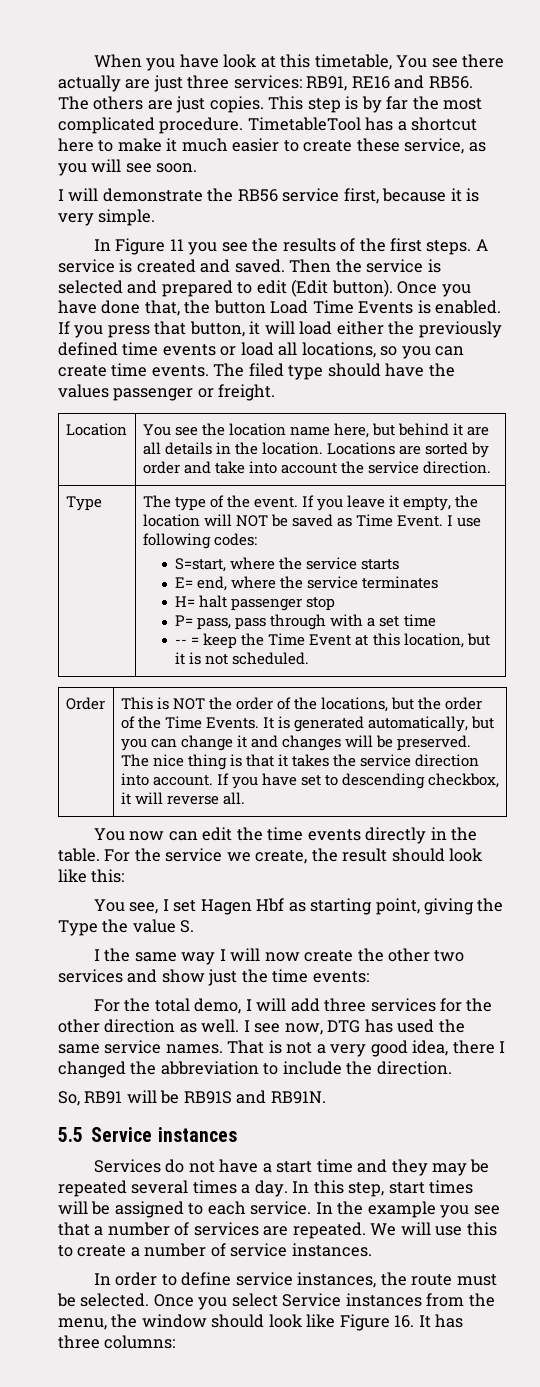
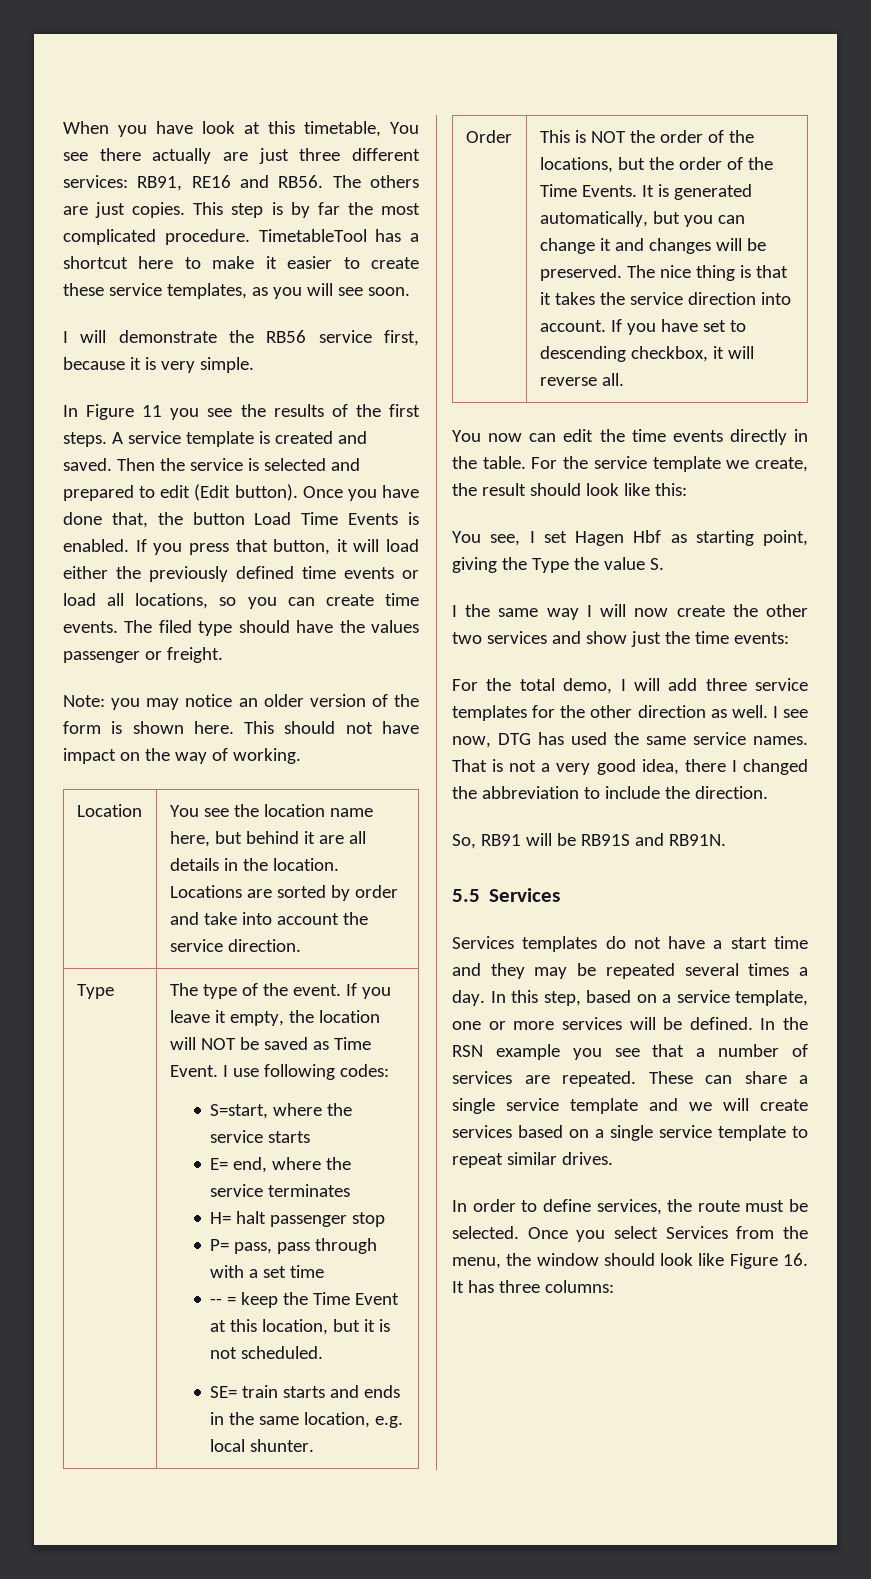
- When you have look at this timetable, You see there actually are just three services: RB91, RE16 and RB56.
+ When you have look at this timetable, You see there actually are just three different services: RB91, RE16 and RB56.
- TimetableTool has a shortcut here to make it much easier to create these service, as you will see soon.
+ TimetableTool has a shortcut here to make it easier to create these service templates, as you will see soon.
- A service is created and saved.
+ A service template is created and saved.
+ Note: you may notice an older version of the form is shown here. This should not have impact on the way of working.
+ SE= train starts and ends in the same location, e.g. local shunter.
- For the service we create, the result should look like this:
+ For the service template we create, the result should look like this:
- For the total demo, I will add three services for the other direction as well.
+ For the total demo, I will add three service templates for the other direction as well.
- 5.5 Service instances
- Services do not have a start time and they may be repeated several times a day.
+ 5.5 Services
+ Services templates do not have a start time and they may be repeated several times a day.
- In this step, start times will be assigned to each service.
+ In this step, based on a service template, one or more services will be defined.
- In the example you see that a number of services are repeated.
+ In the RSN example you see that a number of services are repeated.
- We will use this to create a number of service instances.
+ These can share a single service template and we will create services based on a single service template to repeat similar drives.
- In order to define service instances, the route must be selected.
+ In order to define services, the route must be selected.
- Once you select Service instances from the menu, the window should look like Figure 16. It has three columns:
+ Once you select Services from the menu, the window should look like Figure 16. It has three columns:

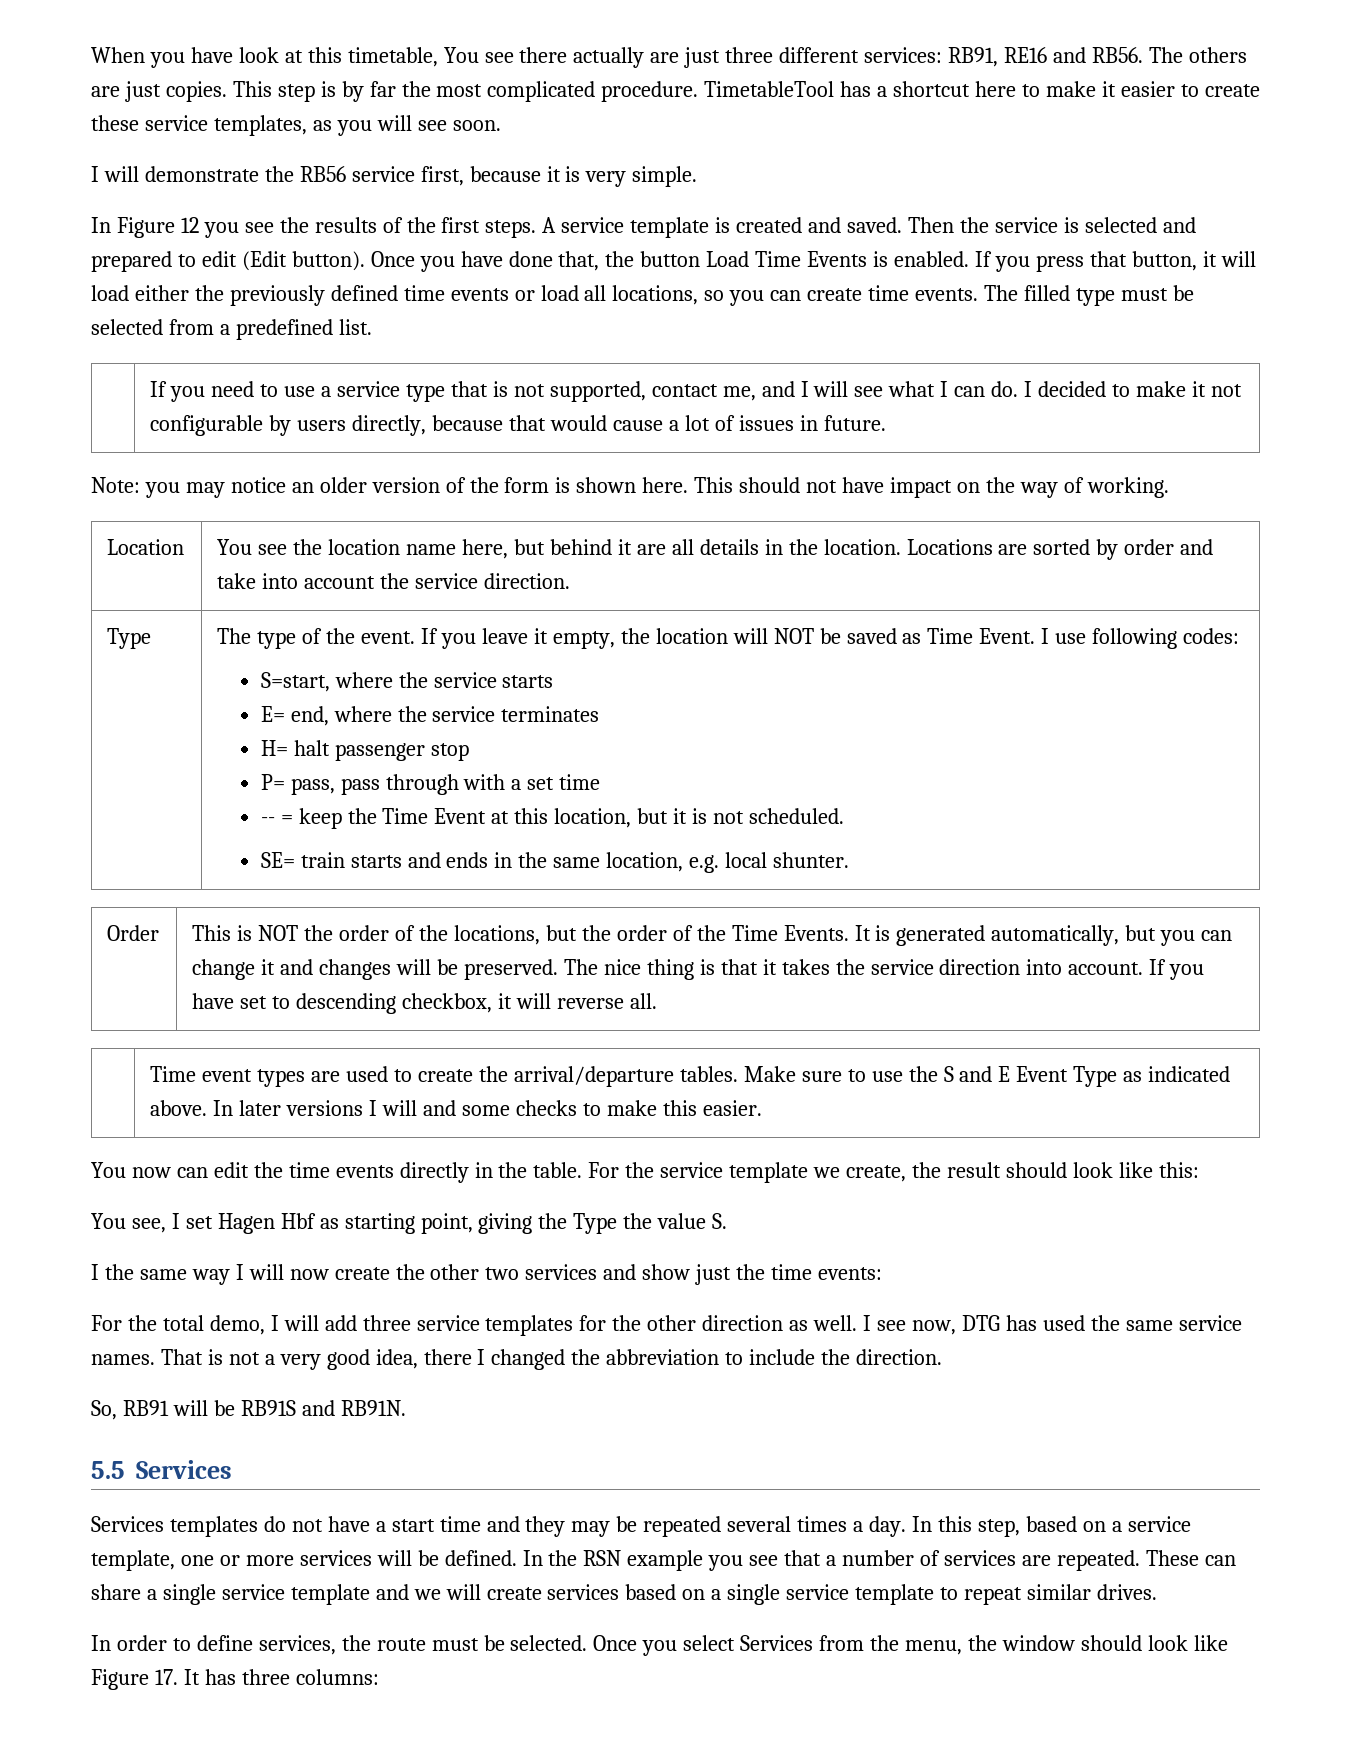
- In Figure 11 you see the results of the first steps.
+ In Figure 12 you see the results of the first steps.
- The filed type should have the values passenger or freight.
+ The filled type must be selected from a predefined list.
+ | If you need to use a service type that is not supported, contact me, and I will see what I can do. I decided to make it not configurable by users directly, because that would cause a lot of issues in future.
+ | Time event types are used to create the arrival/departure tables. Make sure to use the S and E Event Type as indicated above. In later versions I will and some checks to make this easier.
- Once you select Services from the menu, the window should look like Figure 16. It has three columns:
+ Once you select Services from the menu, the window should look like Figure 17. It has three columns:

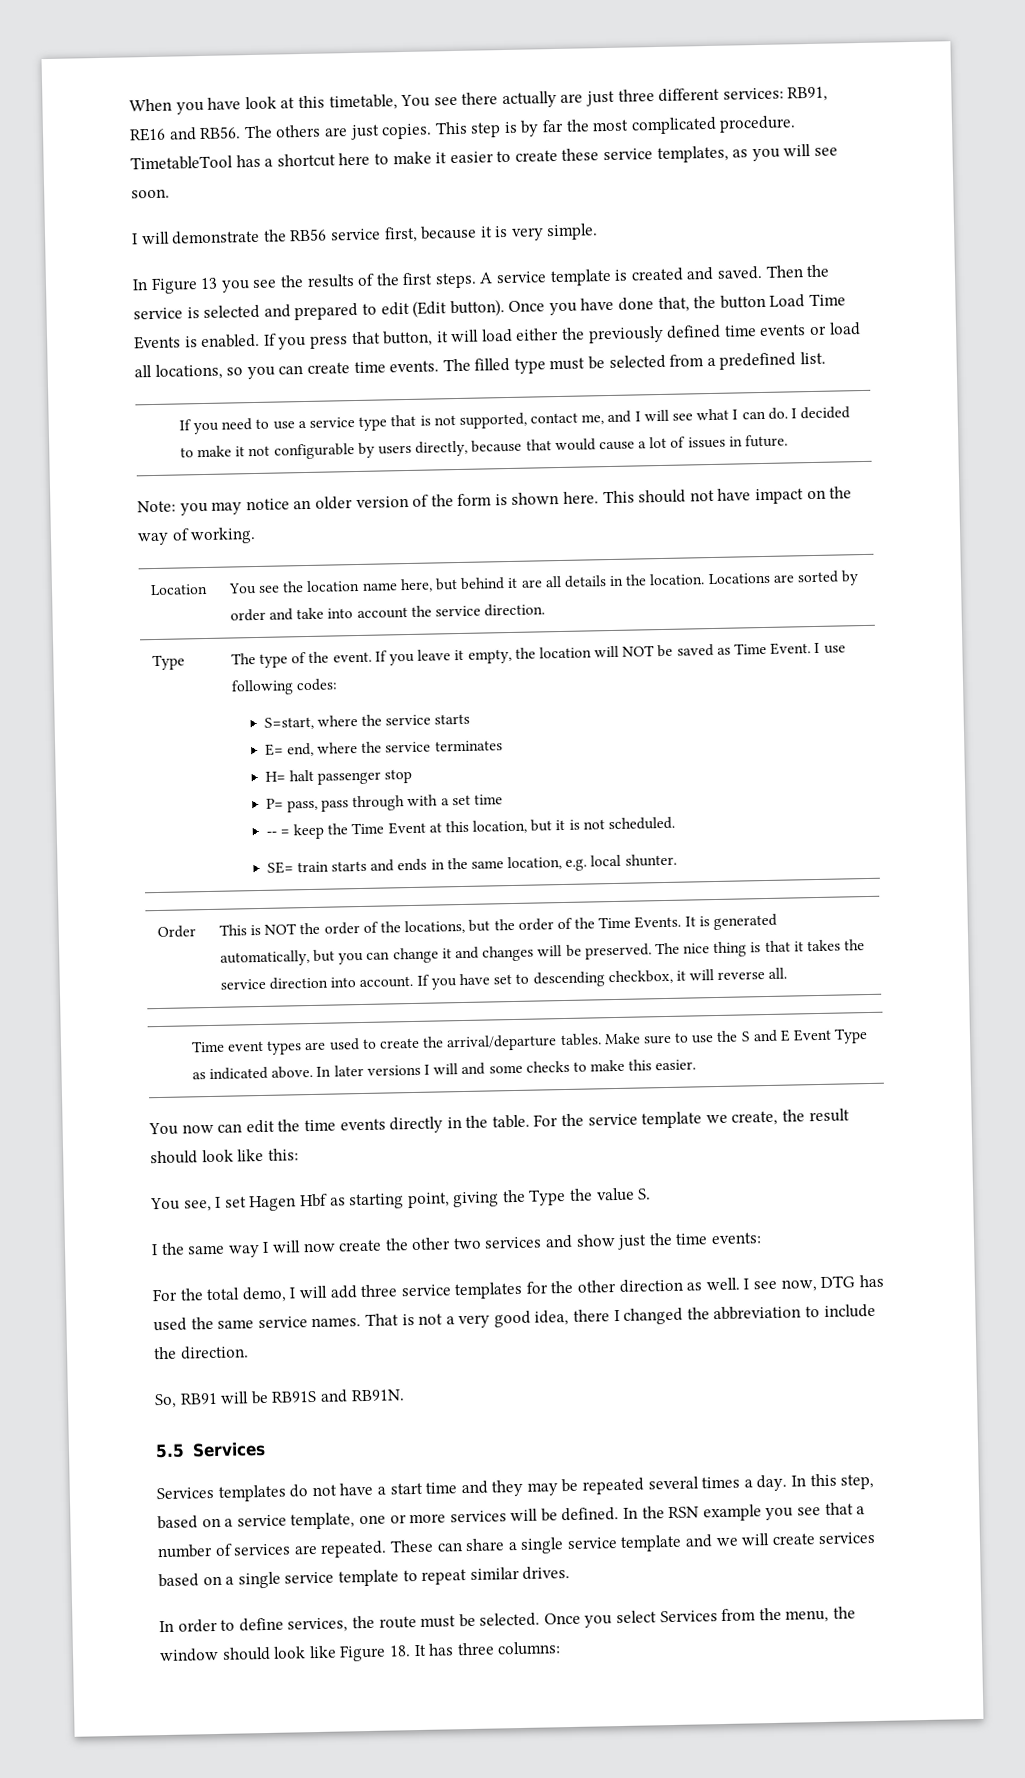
- In Figure 12 you see the results of the first steps.
+ In Figure 13 you see the results of the first steps.
- Once you select Services from the menu, the window should look like Figure 17. It has three columns:
+ Once you select Services from the menu, the window should look like Figure 18. It has three columns:

